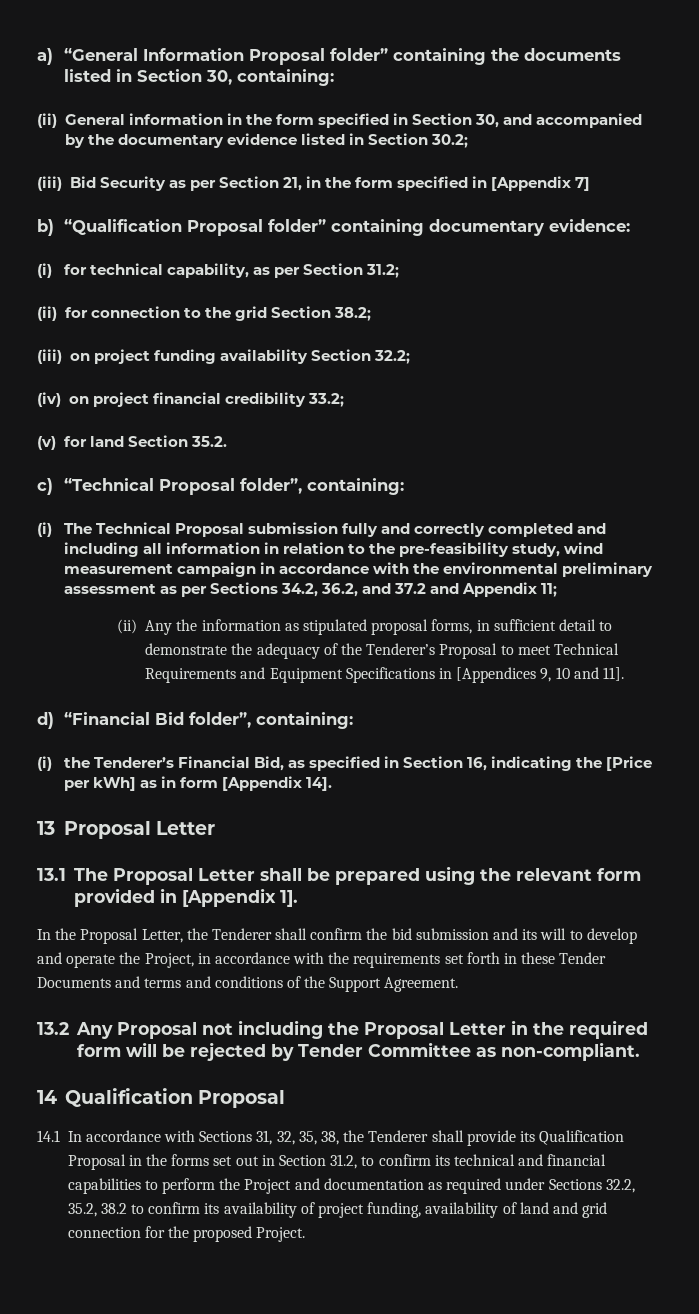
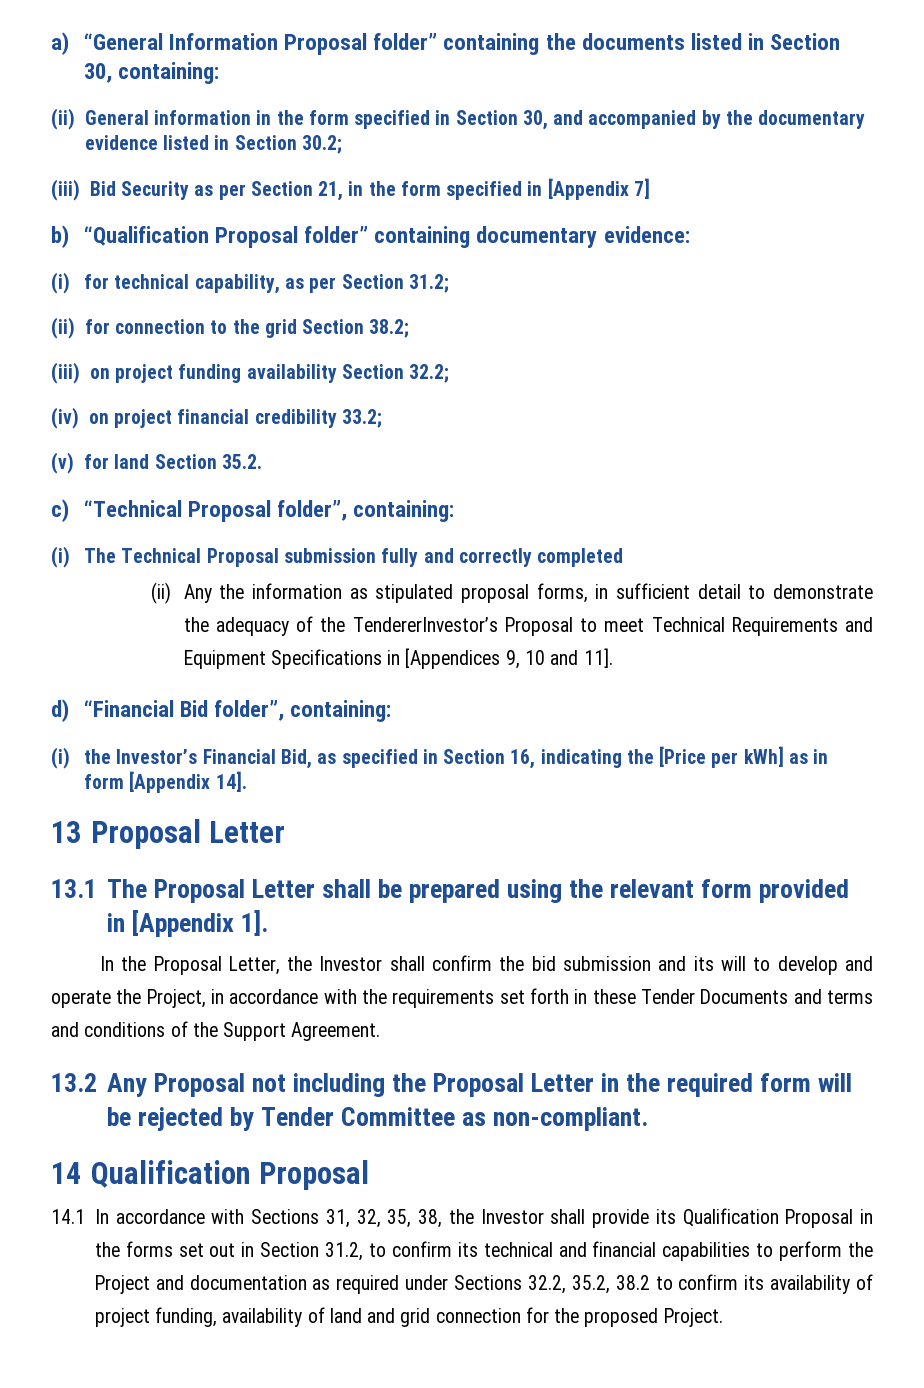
- (i) The Technical Proposal submission fully and correctly completed and including all information in relation to the pre-feasibility study, wind measurement campaign in accordance with the environmental preliminary assessment as per Sections 34.2, 36.2, and 37.2 and Appendix 11;
+ (i) The Technical Proposal submission fully and correctly completed
- (ii) Any the information as stipulated proposal forms, in sufficient detail to demonstrate the adequacy of the Tenderer’s Proposal to meet Technical Requirements and Equipment Specifications in [Appendices 9, 10 and 11].
+ (ii) Any the information as stipulated proposal forms, in sufficient detail to demonstrate the adequacy of the TendererInvestor’s Proposal to meet Technical Requirements and Equipment Specifications in [Appendices 9, 10 and 11].
- (i) the Tenderer’s Financial Bid, as specified in Section 16, indicating the [Price per kWh] as in form [Appendix 14].
+ (i) the Investor’s Financial Bid, as specified in Section 16, indicating the [Price per kWh] as in form [Appendix 14].
- In the Proposal Letter, the Tenderer shall confirm the bid submission and its will to develop and operate the Project, in accordance with the requirements set forth in these Tender Documents and terms and conditions of the Support Agreement.
+ In the Proposal Letter, the Investor shall confirm the bid submission and its will to develop and operate the Project, in accordance with the requirements set forth in these Tender Documents and terms and conditions of the Support Agreement.
- 14.1 In accordance with Sections 31, 32, 35, 38, the Tenderer shall provide its Qualification Proposal in the forms set out in Section 31.2, to confirm its technical and financial capabilities to perform the Project and documentation as required under Sections 32.2, 35.2, 38.2 to confirm its availability of project funding, availability of land and grid connection for the proposed Project.
+ 14.1 In accordance with Sections 31, 32, 35, 38, the Investor shall provide its Qualification Proposal in the forms set out in Section 31.2, to confirm its technical and financial capabilities to perform the Project and documentation as required under Sections 32.2, 35.2, 38.2 to confirm its availability of project funding, availability of land and grid connection for the proposed Project.

